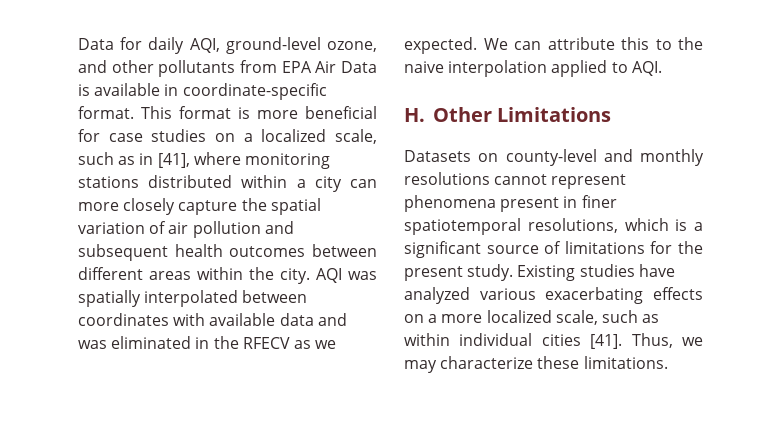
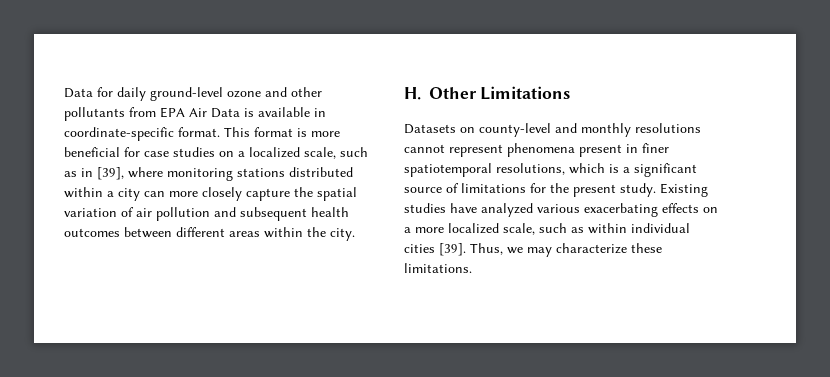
- Data for daily AQI, ground-level ozone, and other pollutants from EPA Air Data is available in coordinate-specific format.
+ Data for daily ground-level ozone and other pollutants from EPA Air Data is available in coordinate-specific format.
- This format is more beneficial for case studies on a localized scale, such as in [41], where monitoring stations distributed within a city can more closely capture the spatial variation of air pollution and subsequent health outcomes between different areas within the city. AQI was spatially interpolated between coordinates with available data and was eliminated in the RFECV as we expected. We can attribute this to the naive interpolation applied to AQI.
+ This format is more beneficial for case studies on a localized scale, such as in [39], where monitoring stations distributed within a city can more closely capture the spatial variation of air pollution and subsequent health outcomes between different areas within the city.
- Existing studies have analyzed various exacerbating effects on a more localized scale, such as within individual cities [41].
+ Existing studies have analyzed various exacerbating effects on a more localized scale, such as within individual cities [39].

